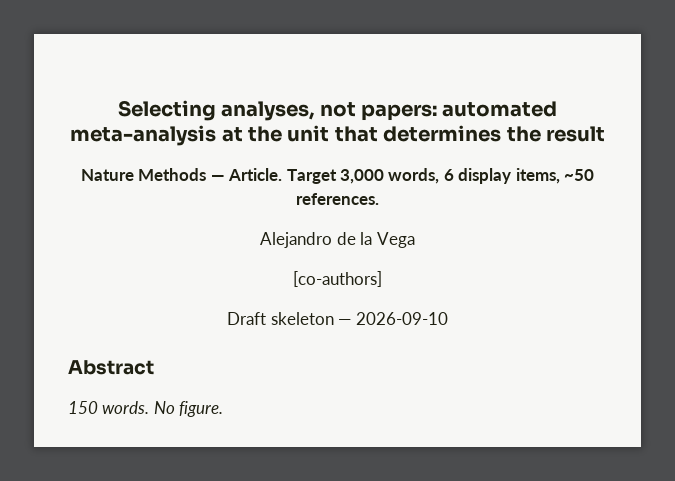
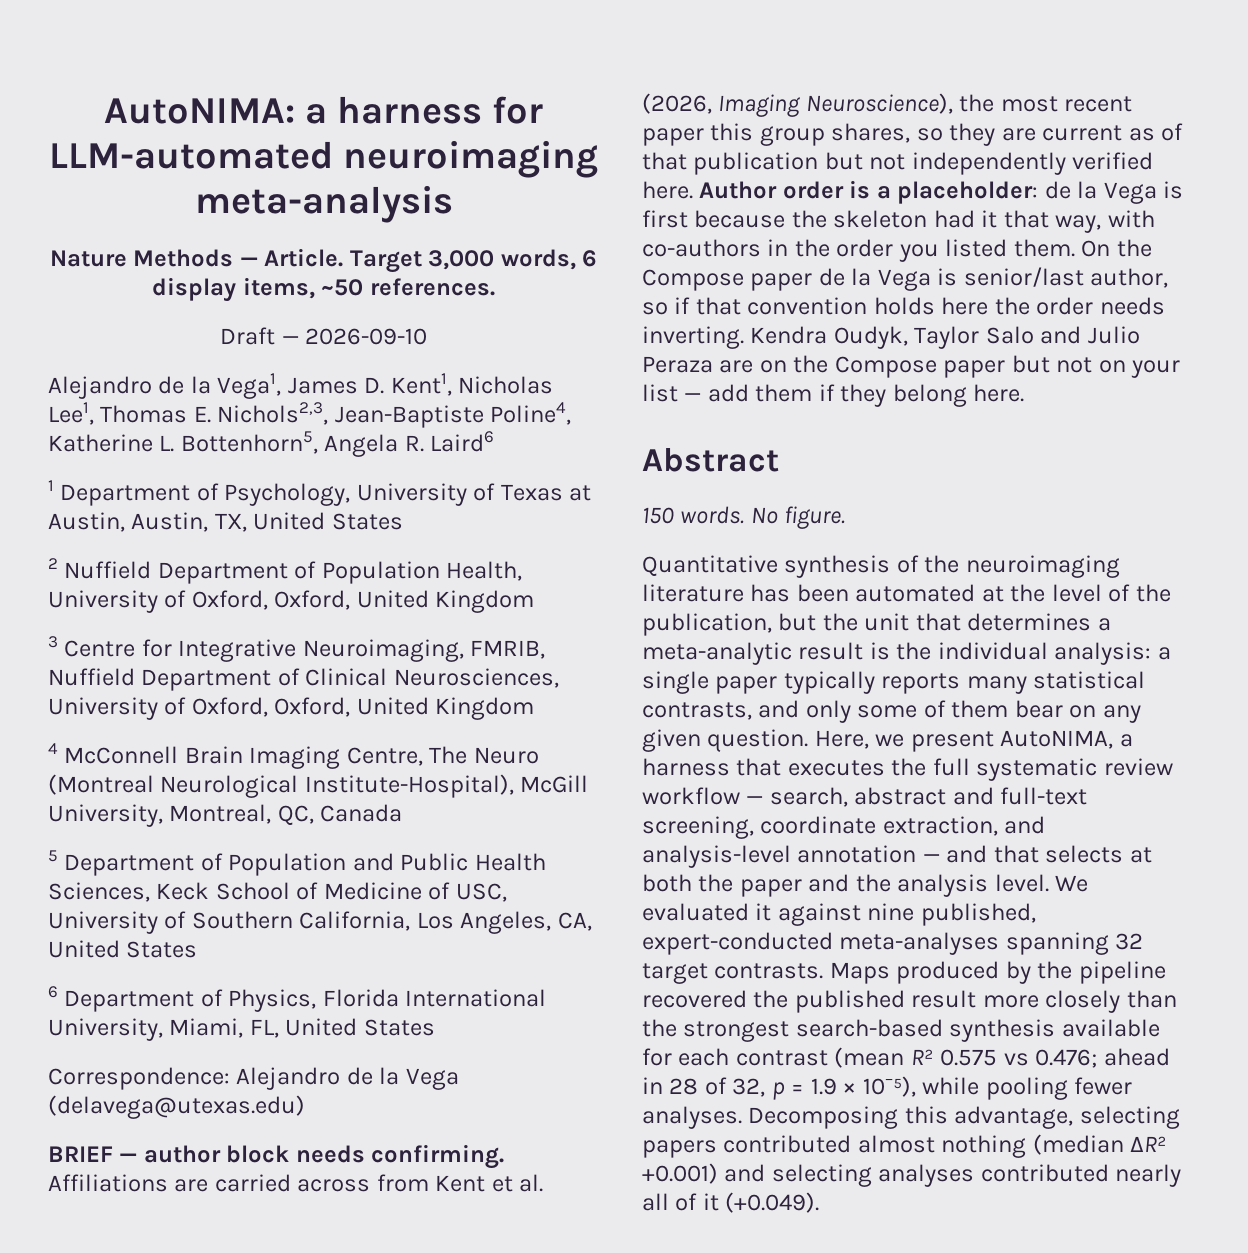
- Selecting analyses, not papers: automated meta-analysis at the unit that determines the result
+ AutoNIMA: a harness for LLM-automated neuroimaging meta-analysis
- Alejandro de la Vega
- [co-authors]
- Draft skeleton — 2026-09-10
+ Draft — 2026-09-10
+ Alejandro de la Vega1, James D. Kent1, Nicholas Lee1, Thomas E. Nichols2,3, Jean-Baptiste Poline4, Katherine L. Bottenhorn5, Angela R. Laird6
+ 1 Department of Psychology, University of Texas at Austin, Austin, TX, United States
+ 2 Nuffield Department of Population Health, University of Oxford, Oxford, United Kingdom
+ 3 Centre for Integrative Neuroimaging, FMRIB, Nuffield Department of Clinical Neurosciences, University of Oxford, Oxford, United Kingdom
+ 4 McConnell Brain Imaging Centre, The Neuro (Montreal Neurological Institute-Hospital), McGill University, Montreal, QC, Canada
+ 5 Department of Population and Public Health Sciences, Keck School of Medicine of USC, University of Southern California, Los Angeles, CA, United States
+ 6 Department of Physics, Florida International University, Miami, FL, United States
+ Correspondence: Alejandro de la Vega (delavega@utexas.edu)
+ BRIEF — author block needs confirming. Affiliations are carried across from Kent et al. (2026, Imaging Neuroscience), the most recent paper this group shares, so they are current as of that publication but not independently verified here. Author order is a placeholder: de la Vega is first because the skeleton had it that way, with co-authors in the order you listed them. On the Compose paper de la Vega is senior/last author, so if that convention holds here the order needs inverting. Kendra Oudyk, Taylor Salo and Julio Peraza are on the Compose paper but not on your list — add them if they belong here.
+ Quantitative synthesis of the neuroimaging literature has been automated at the level of the publication, but the unit that determines a meta-analytic result is the individual analysis: a single paper typically reports many statistical contrasts, and only some of them bear on any given question. Here, we present AutoNIMA, a harness that executes the full systematic review workflow — search, abstract and full-text screening, coordinate extraction, and analysis-level annotation — and that selects at both the paper and the analysis level. We evaluated it against nine published, expert-conducted meta-analyses spanning 32 target contrasts. Maps produced by the pipeline recovered the published result more closely than the strongest search-based synthesis available for each contrast (mean R² 0.575 vs 0.476; ahead in 28 of 32, p = 1.9 × 10⁻⁵), while pooling fewer analyses. Decomposing this advantage, selecting papers contributed almost nothing (median ΔR² +0.001) and selecting analyses contributed nearly all of it (+0.049).

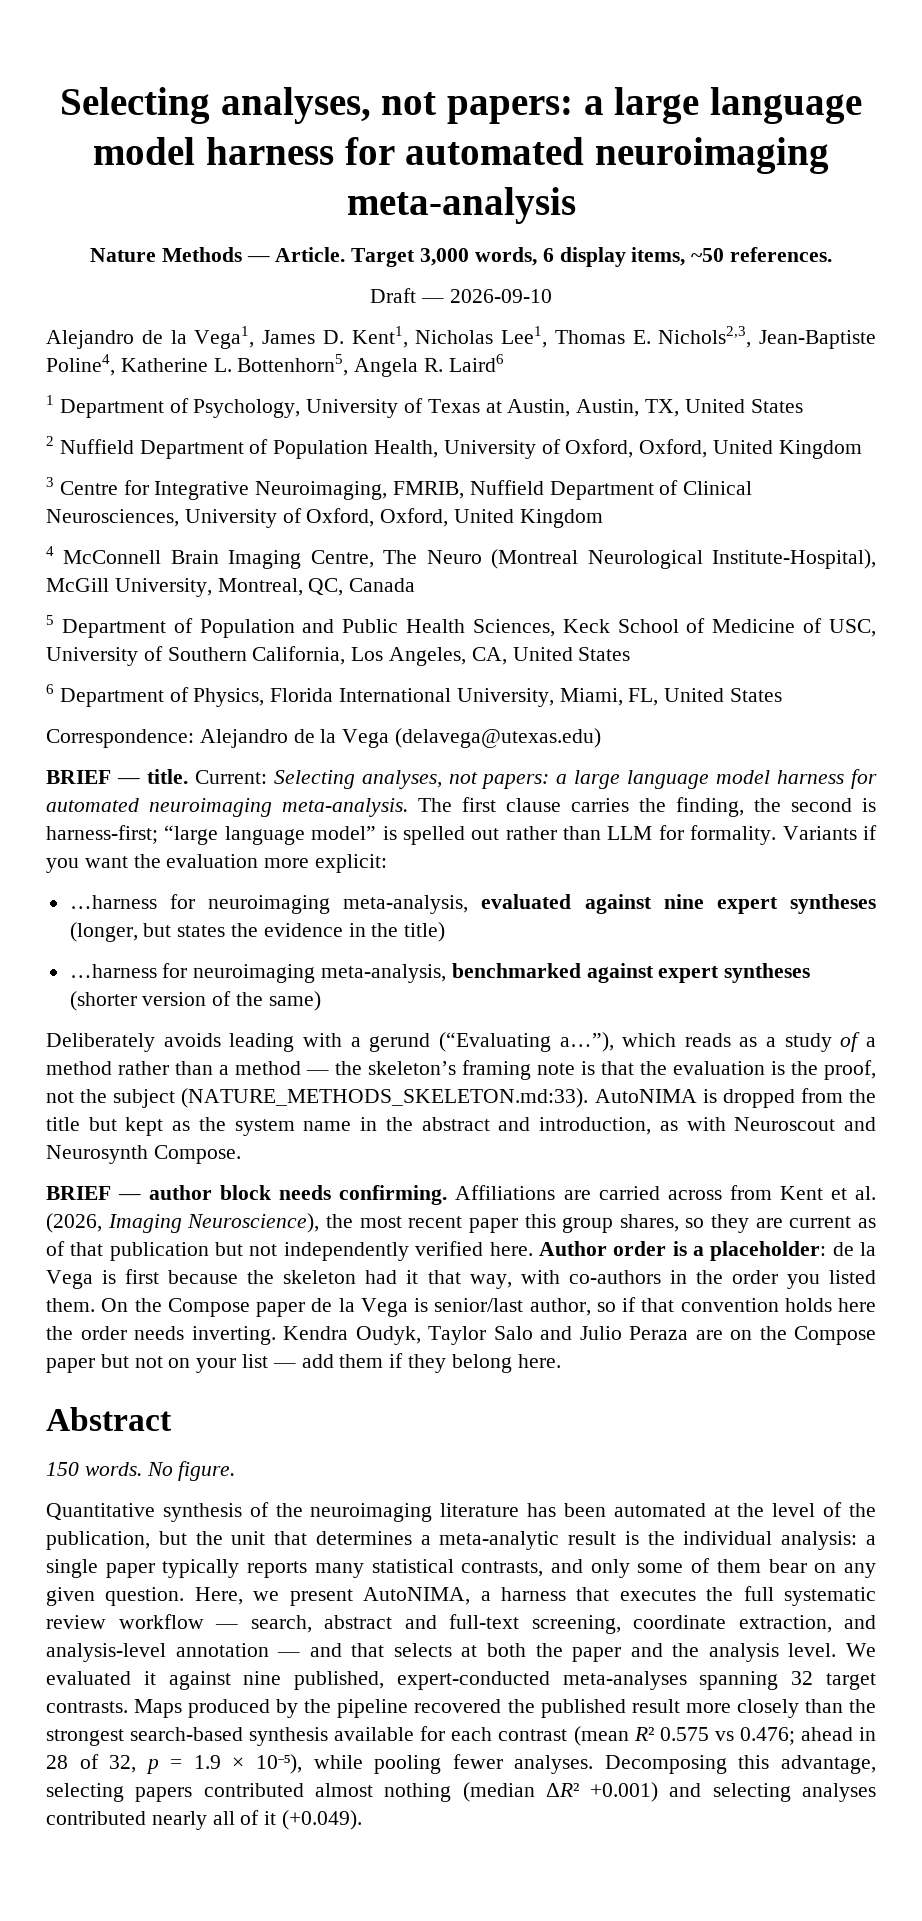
- AutoNIMA: a harness for LLM-automated neuroimaging meta-analysis
+ Selecting analyses, not papers: a large language model harness for automated neuroimaging meta-analysis
+ BRIEF — title. Current: Selecting analyses, not papers: a large language model harness for automated neuroimaging meta-analysis. The first clause carries the finding, the second is harness-first; “large language model” is spelled out rather than LLM for formality. Variants if you want the evaluation more explicit:
+ …harness for neuroimaging meta-analysis, evaluated against nine expert syntheses (longer, but states the evidence in the title)
+ …harness for neuroimaging meta-analysis, benchmarked against expert syntheses (shorter version of the same)
+ Deliberately avoids leading with a gerund (“Evaluating a…”), which reads as a study of a method rather than a method — the skeleton’s framing note is that the evaluation is the proof, not the subject (NATURE_METHODS_SKELETON.md:33). AutoNIMA is dropped from the title but kept as the system name in the abstract and introduction, as with Neuroscout and Neurosynth Compose.

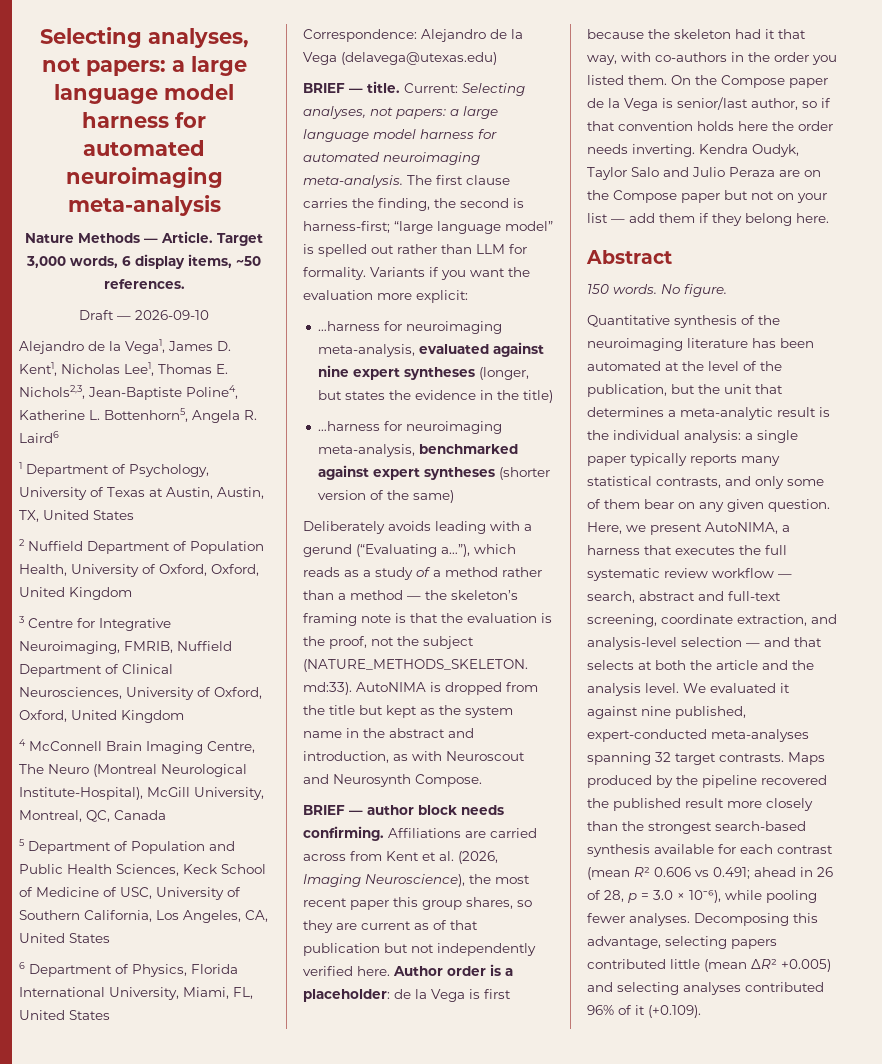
- Here, we present AutoNIMA, a harness that executes the full systematic review workflow — search, abstract and full-text screening, coordinate extraction, and analysis-level annotation — and that selects at both the paper and the analysis level.
+ Here, we present AutoNIMA, a harness that executes the full systematic review workflow — search, abstract and full-text screening, coordinate extraction, and analysis-level selection — and that selects at both the article and the analysis level.
- Maps produced by the pipeline recovered the published result more closely than the strongest search-based synthesis available for each contrast (mean R² 0.575 vs 0.476; ahead in 28 of 32, p = 1.9 × 10⁻⁵), while pooling fewer analyses.
+ Maps produced by the pipeline recovered the published result more closely than the strongest search-based synthesis available for each contrast (mean R² 0.606 vs 0.491; ahead in 26 of 28, p = 3.0 × 10⁻⁶), while pooling fewer analyses.
- Decomposing this advantage, selecting papers contributed almost nothing (median ΔR² +0.001) and selecting analyses contributed nearly all of it (+0.049).
+ Decomposing this advantage, selecting papers contributed little (mean ΔR² +0.005) and selecting analyses contributed 96% of it (+0.109).

